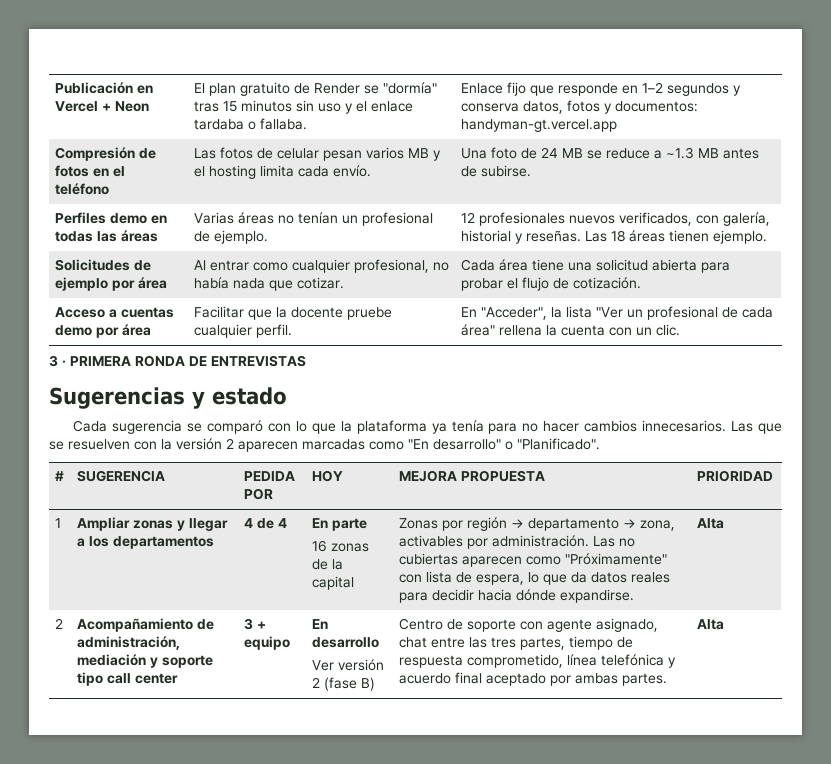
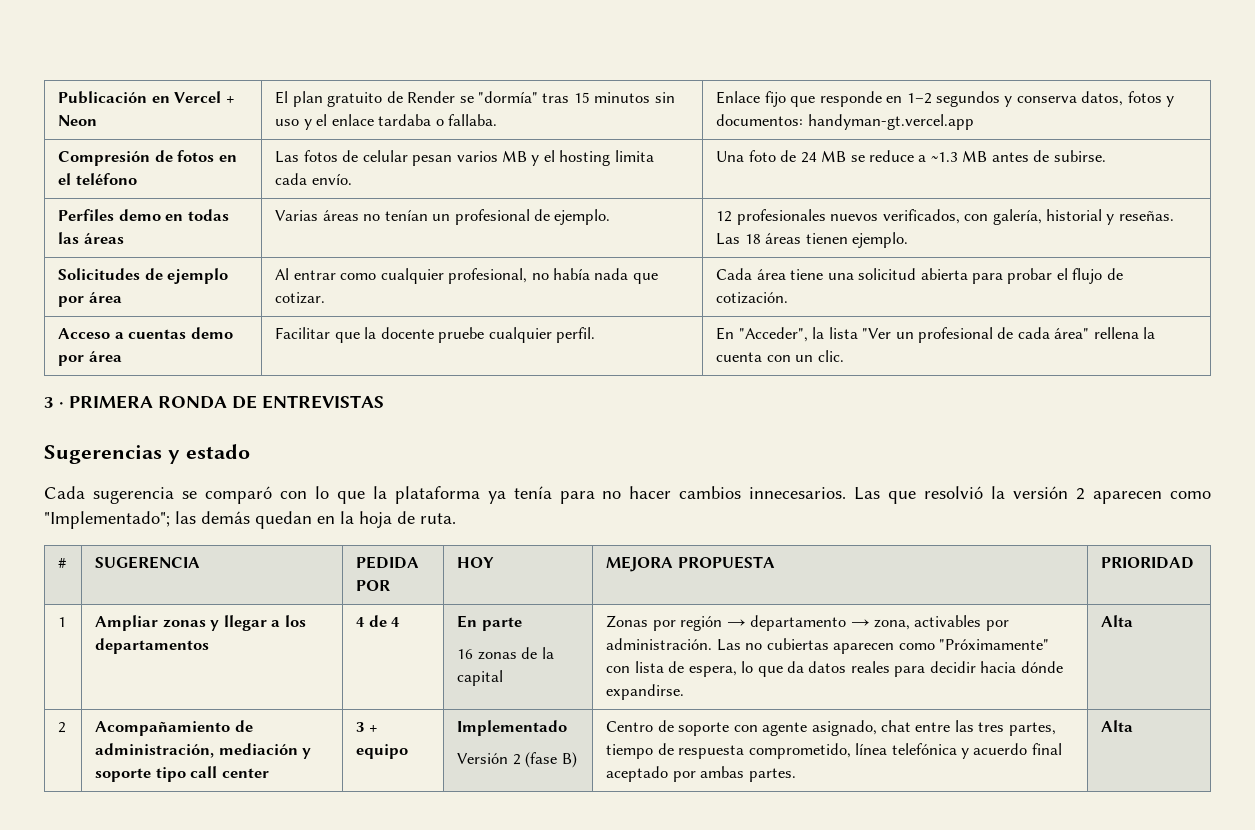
- Las que se resuelven con la versión 2 aparecen marcadas como "En desarrollo" o "Planificado".
+ Las que resolvió la versión 2 aparecen como "Implementado"; las demás quedan en la hoja de ruta.
- En desarrollo
- Ver versión 2 (fase B)
+ Implementado
+ Versión 2 (fase B)

